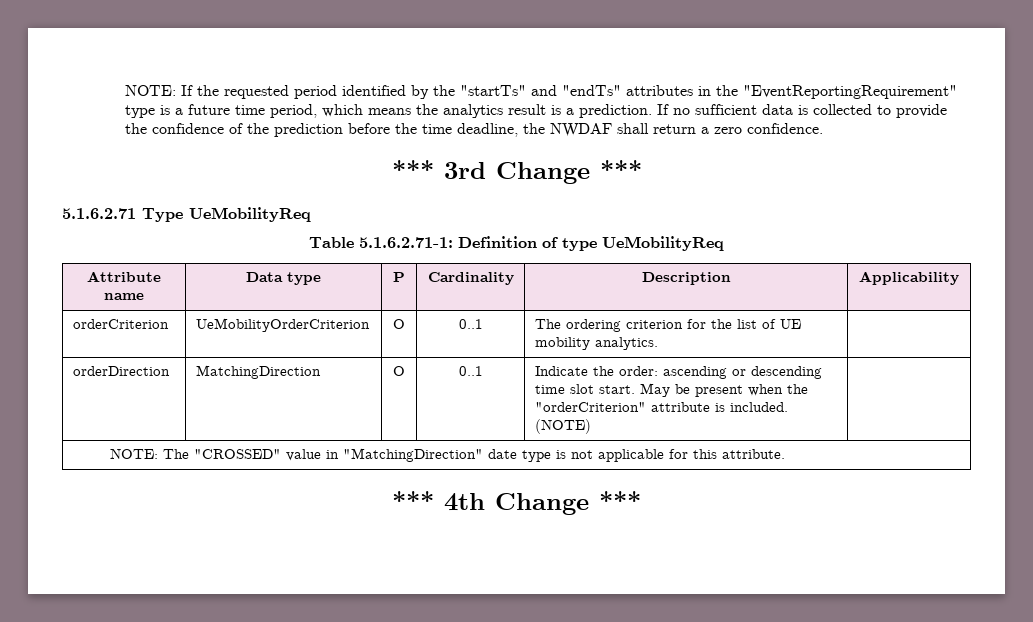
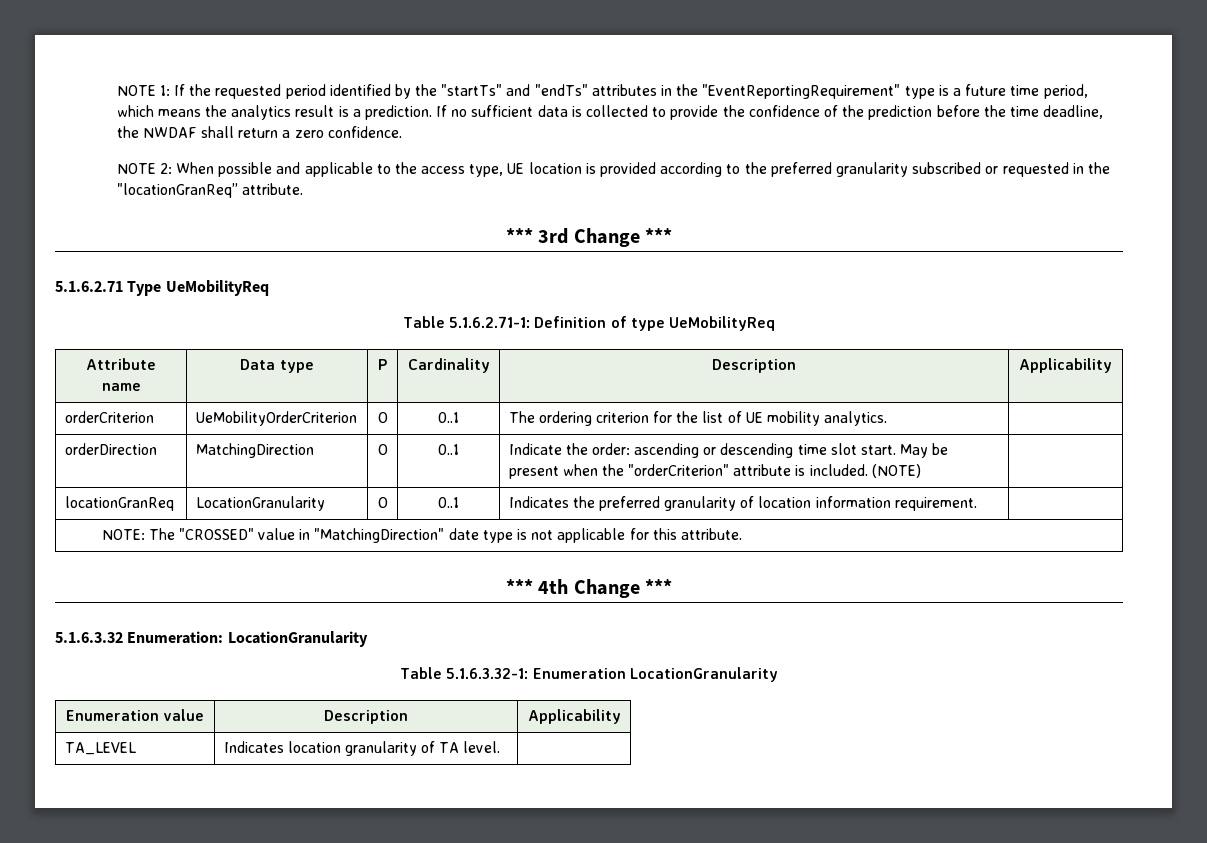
- NOTE: If the requested period identified by the "startTs" and "endTs" attributes in the "EventReportingRequirement" type is a future time period, which means the analytics result is a prediction.
+ NOTE 1: If the requested period identified by the "startTs" and "endTs" attributes in the "EventReportingRequirement" type is a future time period, which means the analytics result is a prediction.
+ NOTE 2: When possible and applicable to the access type, UE location is provided according to the preferred granularity subscribed or requested in the "locationGranReq” attribute.
+ locationGranReq | LocationGranularity | O | 0..1 | Indicates the preferred granularity of location information requirement. |
+ 5.1.6.3.32 Enumeration: LocationGranularity
+ Table 5.1.6.3.32-1: Enumeration LocationGranularity
+ Enumeration value | Description | Applicability
+ TA_LEVEL | Indicates location granularity of TA level. |

